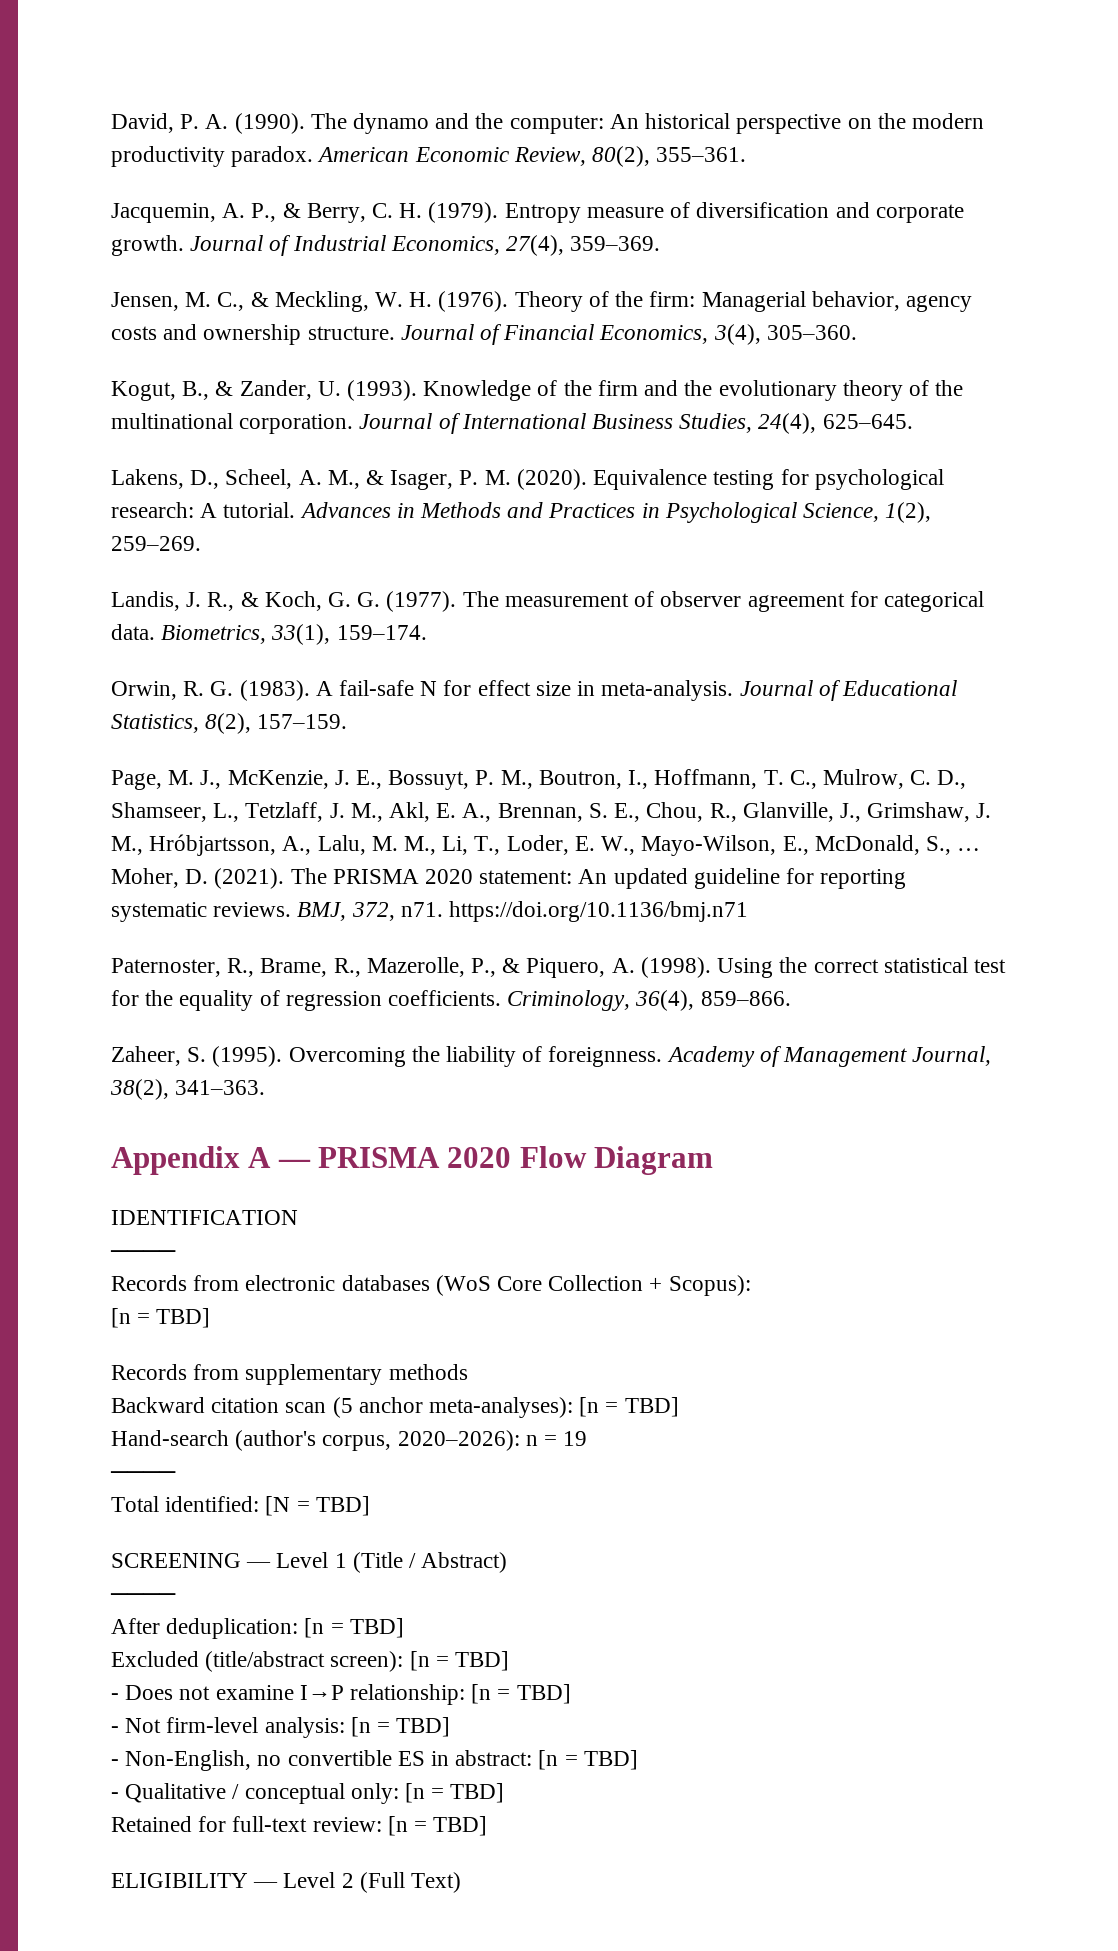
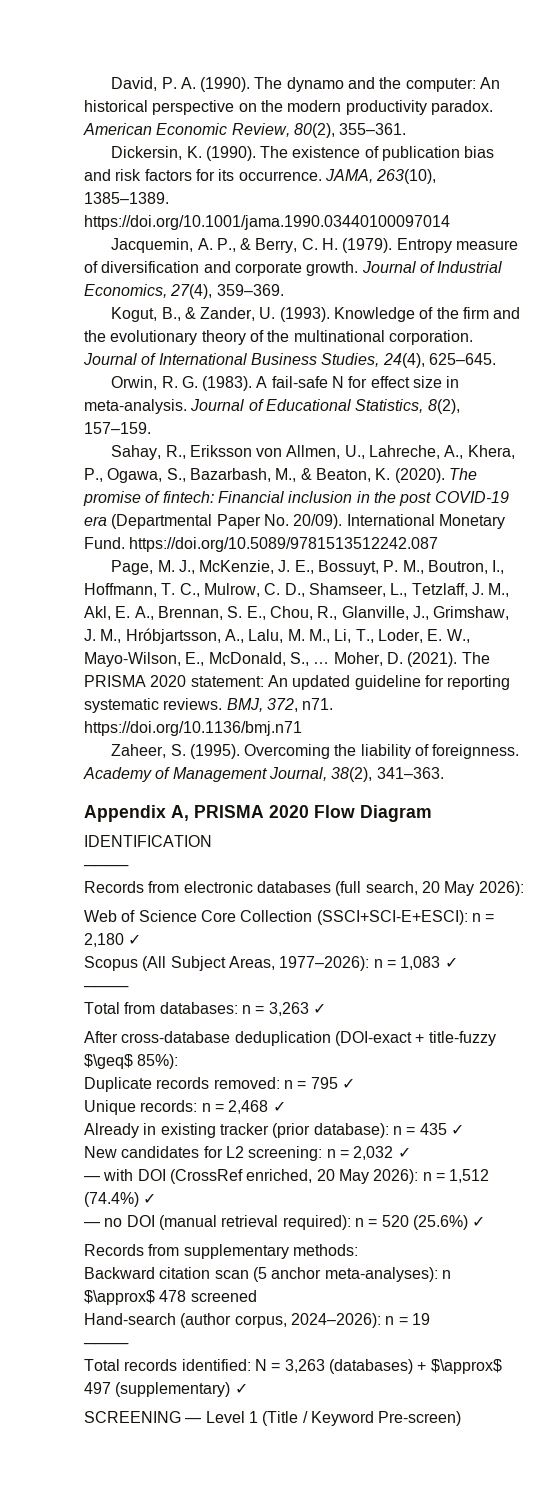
+ Dickersin, K. (1990). The existence of publication bias and risk factors for its occurrence. JAMA, 263(10), 1385–1389. https://doi.org/10.1001/jama.1990.03440100097014
- Jensen, M. C., & Meckling, W. H. (1976). Theory of the firm: Managerial behavior, agency costs and ownership structure. Journal of Financial Economics, 3(4), 305–360.
- Lakens, D., Scheel, A. M., & Isager, P. M. (2020). Equivalence testing for psychological research: A tutorial. Advances in Methods and Practices in Psychological Science, 1(2), 259–269.
- Landis, J. R., & Koch, G. G. (1977). The measurement of observer agreement for categorical data. Biometrics, 33(1), 159–174.
+ Sahay, R., Eriksson von Allmen, U., Lahreche, A., Khera, P., Ogawa, S., Bazarbash, M., & Beaton, K. (2020). The promise of fintech: Financial inclusion in the post COVID-19 era (Departmental Paper No. 20/09). International Monetary Fund. https://doi.org/10.5089/9781513512242.087
- Paternoster, R., Brame, R., Mazerolle, P., & Piquero, A. (1998). Using the correct statistical test for the equality of regression coefficients. Criminology, 36(4), 859–866.
- Appendix A — PRISMA 2020 Flow Diagram
+ Appendix A, PRISMA 2020 Flow Diagram
- Records from electronic databases (WoS Core Collection + Scopus):
- [n = TBD]
+ Records from electronic databases (full search, 20 May 2026):
+ Web of Science Core Collection (SSCI+SCI-E+ESCI): n = 2,180 ✓
+ Scopus (All Subject Areas, 1977–2026): n = 1,083 ✓
+ ────
+ Total from databases: n = 3,263 ✓
+ After cross-database deduplication (DOI-exact + title-fuzzy $\geq$ 85%):
+ Duplicate records removed: n = 795 ✓
+ Unique records: n = 2,468 ✓
+ Already in existing tracker (prior database): n = 435 ✓
+ New candidates for L2 screening: n = 2,032 ✓
+ — with DOI (CrossRef enriched, 20 May 2026): n = 1,512 (74.4%) ✓
+ — no DOI (manual retrieval required): n = 520 (25.6%) ✓
- Records from supplementary methods
+ Records from supplementary methods:
- Backward citation scan (5 anchor meta-analyses): [n = TBD]
- Hand-search (author's corpus, 2020–2026): n = 19
+ Backward citation scan (5 anchor meta-analyses): n $\approx$ 478 screened
+ Hand-search (author corpus, 2024–2026): n = 19
- Total identified: [N = TBD]
+ Total records identified: N = 3,263 (databases) + $\approx$ 497 (supplementary) ✓
- SCREENING — Level 1 (Title / Abstract)
- ────
- After deduplication: [n = TBD]
- Excluded (title/abstract screen): [n = TBD]
- - Does not examine I→P relationship: [n = TBD]
- - Not firm-level analysis: [n = TBD]
- - Non-English, no convertible ES in abstract: [n = TBD]
- - Qualitative / conceptual only: [n = TBD]
- Retained for full-text review: [n = TBD]
- ELIGIBILITY — Level 2 (Full Text)
+ SCREENING — Level 1 (Title / Keyword Pre-screen)

